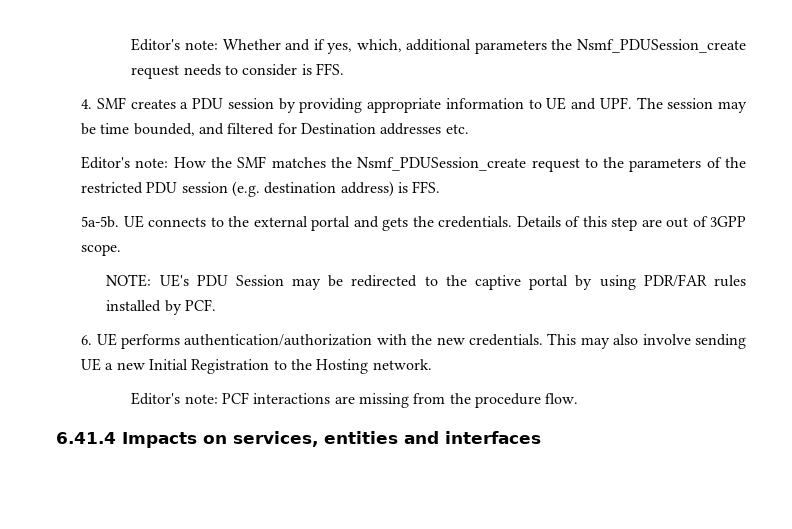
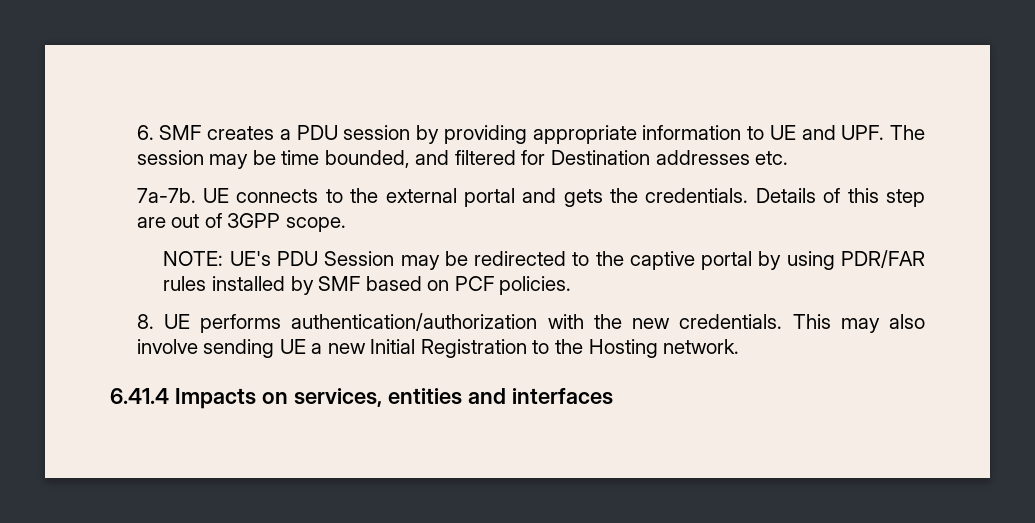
- Editor's note: Whether and if yes, which, additional parameters the Nsmf_PDUSession_create request needs to consider is FFS.
- 4. SMF creates a PDU session by providing appropriate information to UE and UPF. The session may be time bounded, and filtered for Destination addresses etc.
+ 6. SMF creates a PDU session by providing appropriate information to UE and UPF. The session may be time bounded, and filtered for Destination addresses etc.
- Editor's note: How the SMF matches the Nsmf_PDUSession_create request to the parameters of the restricted PDU session (e.g. destination address) is FFS.
- 5a-5b.
+ 7a-7b.
- NOTE: UE's PDU Session may be redirected to the captive portal by using PDR/FAR rules installed by PCF.
- 6. UE performs authentication/authorization with the new credentials.
+ NOTE: UE's PDU Session may be redirected to the captive portal by using PDR/FAR rules installed by SMF based on PCF policies.
+ 8. UE performs authentication/authorization with the new credentials.
- Editor's note: PCF interactions are missing from the procedure flow.

